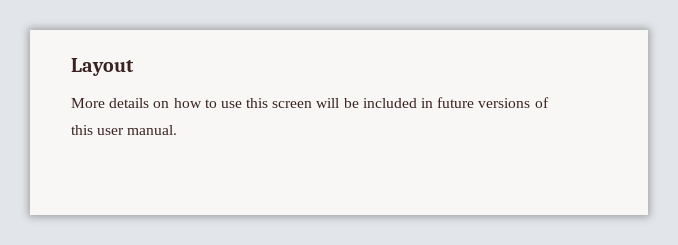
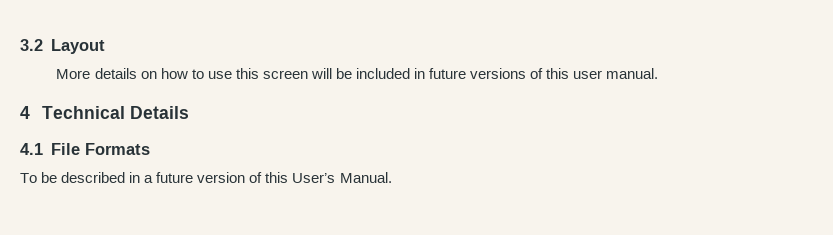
- Layout
+ 3.2 Layout
+ 4 Technical Details
+ 4.1 File Formats
+ To be described in a future version of this User’s Manual.

